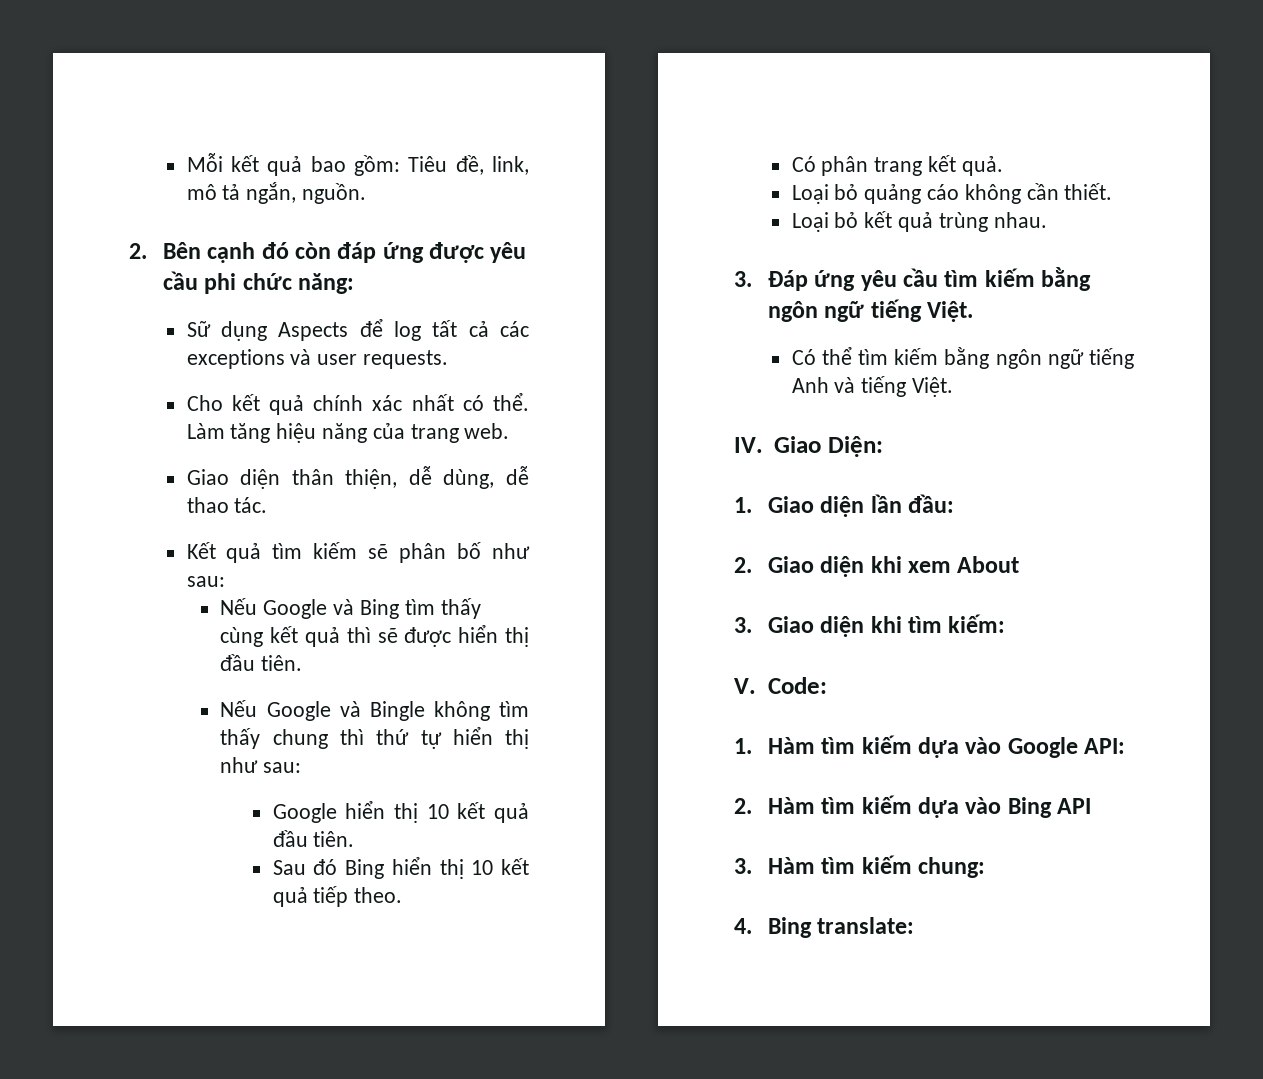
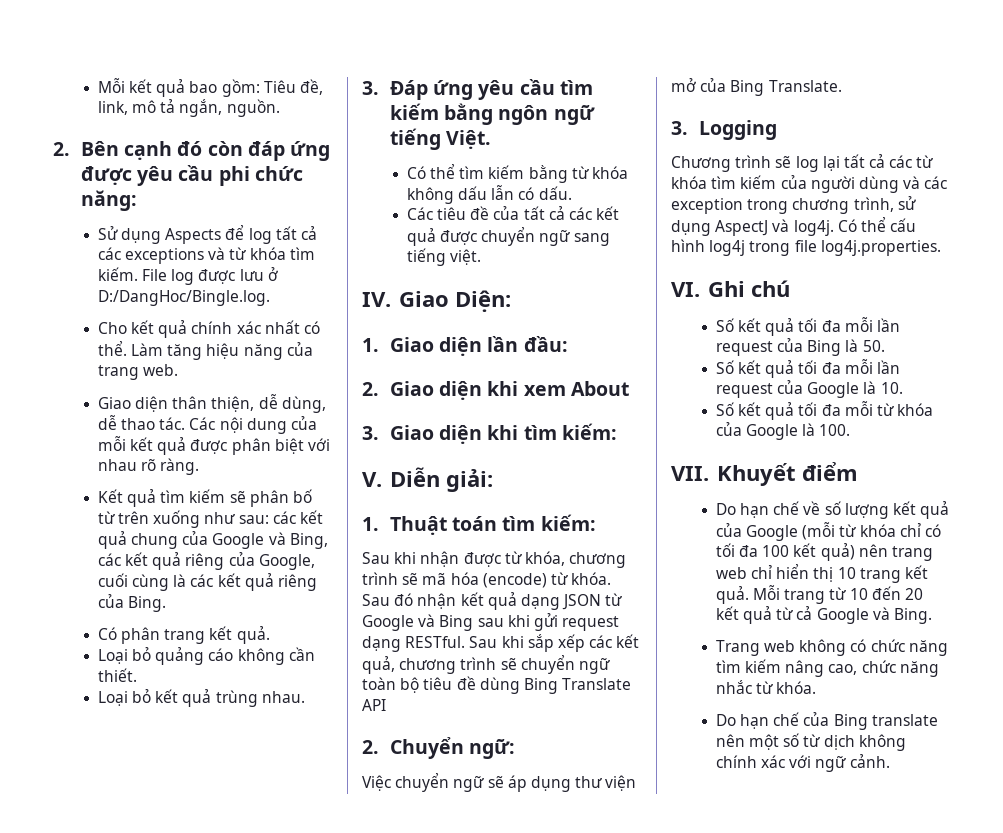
- Sữ dụng Aspects để log tất cả các exceptions và user requests.
+ Sử dụng Aspects để log tất cả các exceptions và từ khóa tìm kiếm. File log được lưu ở D:/DangHoc/Bingle.log.
+ Các nội dung của mỗi kết quả được phân biệt với nhau rõ ràng.
- Kết quả tìm kiếm sẽ phân bố như sau:
- Nếu Google và Bing tìm thấy cùng kết quả thì sẽ được hiển thị đầu tiên.
- Nếu Google và Bingle không tìm thấy chung thì thứ tự hiển thị như sau:
- Google hiển thị 10 kết quả đầu tiên.
- Sau đó Bing hiển thị 10 kết quả tiếp theo.
+ Kết quả tìm kiếm sẽ phân bố từ trên xuống như sau: các kết quả chung của Google và Bing, các kết quả riêng của Google, cuối cùng là các kết quả riêng của Bing.
- Có thể tìm kiếm bằng ngôn ngữ tiếng Anh và tiếng Việt.
+ Có thể tìm kiếm bằng từ khóa không dấu lẫn có dấu.
+ Các tiêu đề của tất cả các kết quả được chuyển ngữ sang tiếng việt.
- V. Code:
- 1. Hàm tìm kiếm dựa vào Google API:
- 2. Hàm tìm kiếm dựa vào Bing API
- 3. Hàm tìm kiếm chung:
- 4. Bing translate:
+ V. Diễn giải:
+ 1. Thuật toán tìm kiếm:
+ Sau khi nhận được từ khóa, chương trình sẽ mã hóa (encode) từ khóa. Sau đó nhận kết quả dạng JSON từ Google và Bing sau khi gửi request dạng RESTful. Sau khi sắp xếp các kết quả, chương trình sẽ chuyển ngữ toàn bộ tiêu đề dùng Bing Translate API
+ 2. Chuyển ngữ:
+ Việc chuyển ngữ sẽ áp dụng thư viện mở của Bing Translate.
+ 3. Logging
+ Chương trình sẽ log lại tất cả các từ khóa tìm kiếm của người dùng và các exception trong chương trình, sử dụng AspectJ và log4j. Có thể cấu hình log4j trong file log4j.properties.
+ VI. Ghi chú
+ Số kết quả tối đa mỗi lần request của Bing là 50.
+ Số kết quả tối đa mỗi lần request của Google là 10.
+ Số kết quả tối đa mỗi từ khóa của Google là 100.
+ VII. Khuyết điểm
+ Do hạn chế về số lượng kết quả của Google (mỗi từ khóa chỉ có tối đa 100 kết quả) nên trang web chỉ hiển thị 10 trang kết quả. Mỗi trang từ 10 đến 20 kết quả từ cả Google và Bing.
+ Trang web không có chức năng tìm kiếm nâng cao, chức năng nhắc từ khóa.
+ Do hạn chế của Bing translate nên một số từ dịch không chính xác với ngữ cảnh.

